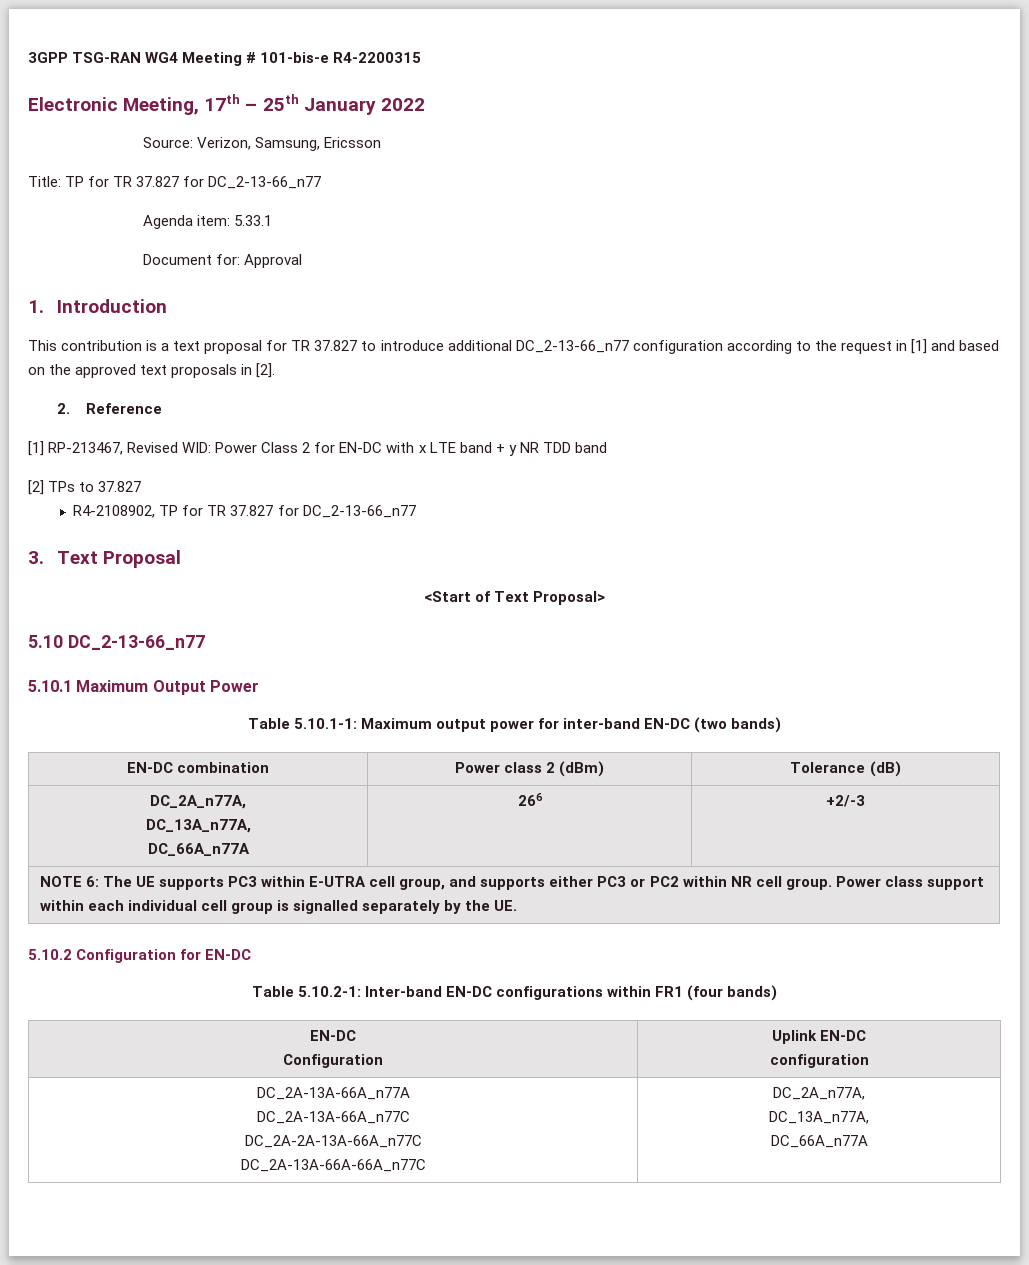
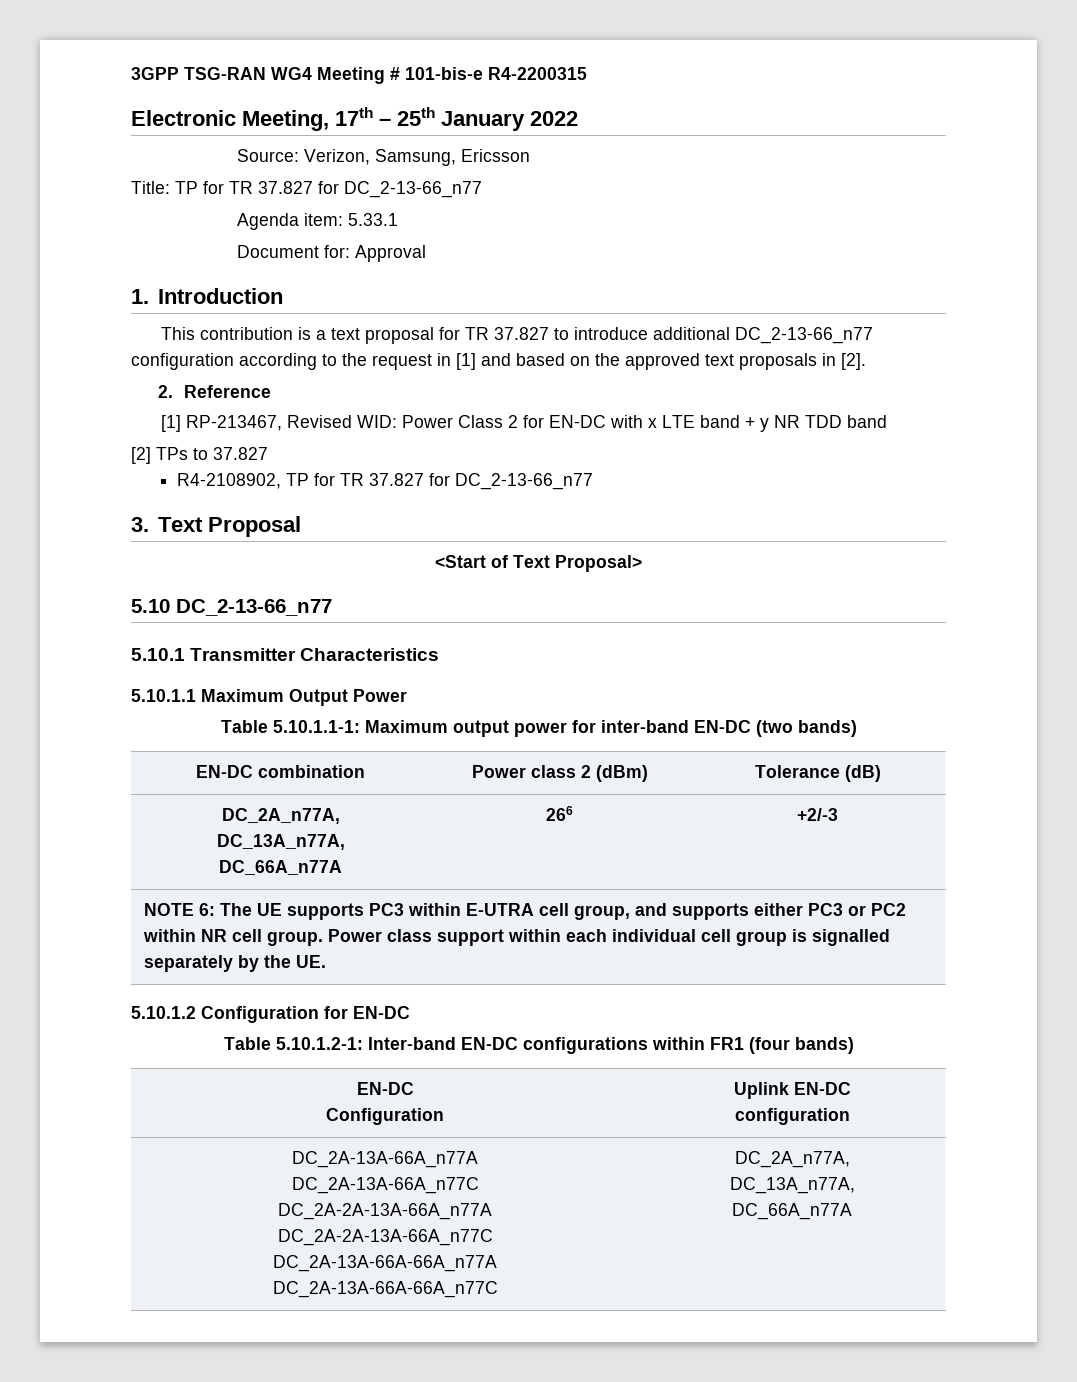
- 5.10.1 Maximum Output Power
+ 5.10.1 Transmitter Characteristics
+ 5.10.1.1 Maximum Output Power
- Table 5.10.1-1: Maximum output power for inter-band EN-DC (two bands)
+ Table 5.10.1.1-1: Maximum output power for inter-band EN-DC (two bands)
- 5.10.2 Configuration for EN-DC
+ 5.10.1.2 Configuration for EN-DC
- Table 5.10.2-1: Inter-band EN-DC configurations within FR1 (four bands)
+ Table 5.10.1.2-1: Inter-band EN-DC configurations within FR1 (four bands)
  DC_2A-13A-66A_n77A
  DC_2A-13A-66A_n77C
+ DC_2A-2A-13A-66A_n77A
  DC_2A-2A-13A-66A_n77C
+ DC_2A-13A-66A-66A_n77A

